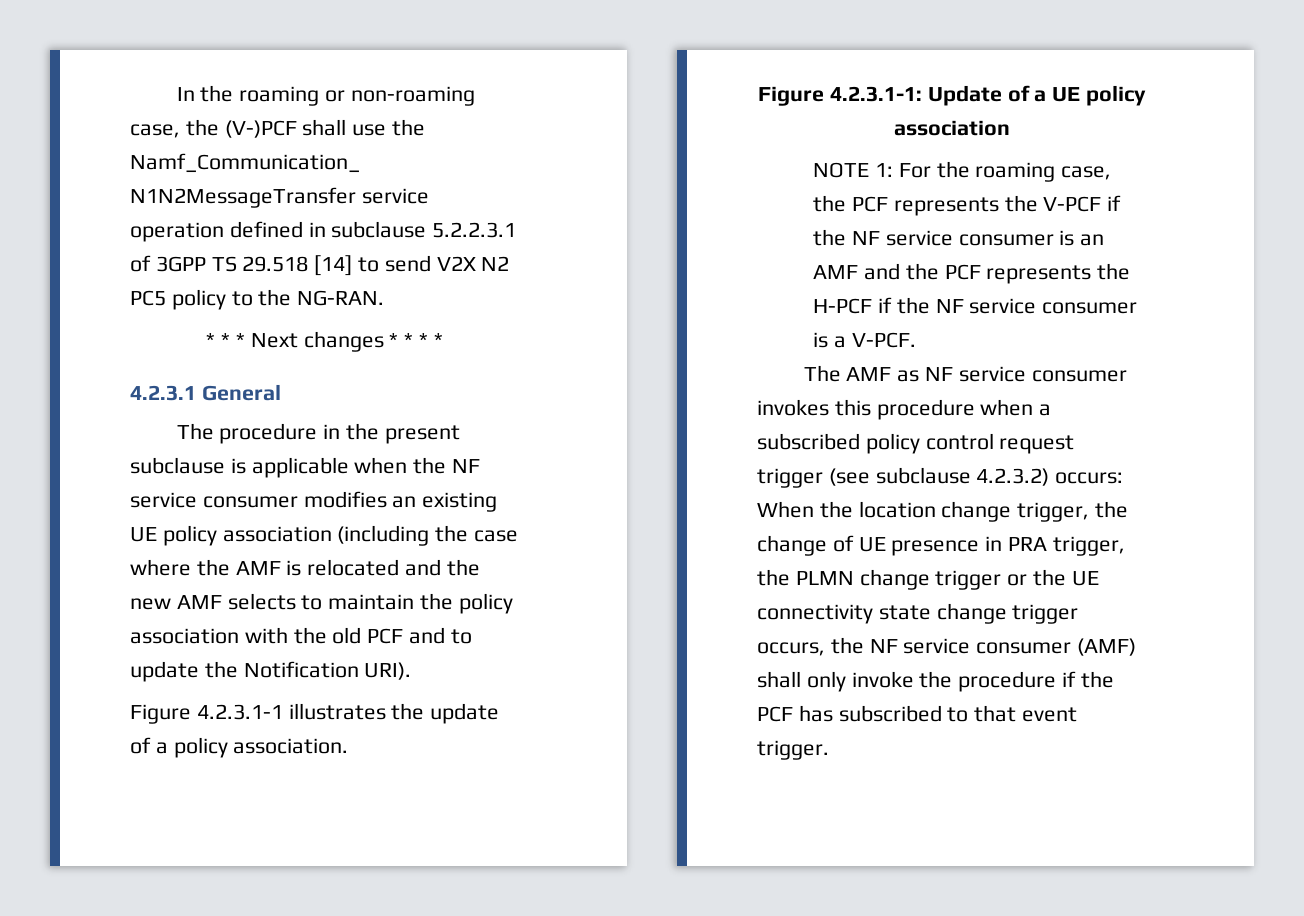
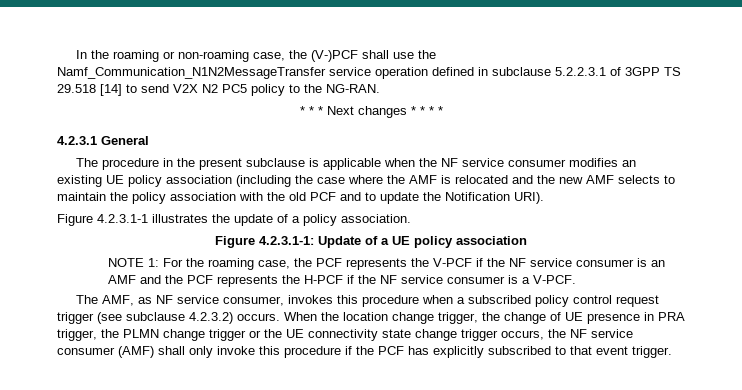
- The AMF as NF service consumer invokes this procedure when a subscribed policy control request trigger (see subclause 4.2.3.2) occurs: When the location change trigger, the change of UE presence in PRA trigger, the PLMN change trigger or the UE connectivity state change trigger occurs, the NF service consumer (AMF) shall only invoke the procedure if the PCF has subscribed to that event trigger.
+ The AMF, as NF service consumer, invokes this procedure when a subscribed policy control request trigger (see subclause 4.2.3.2) occurs. When the location change trigger, the change of UE presence in PRA trigger, the PLMN change trigger or the UE connectivity state change trigger occurs, the NF service consumer (AMF) shall only invoke this procedure if the PCF has explicitly subscribed to that event trigger.

